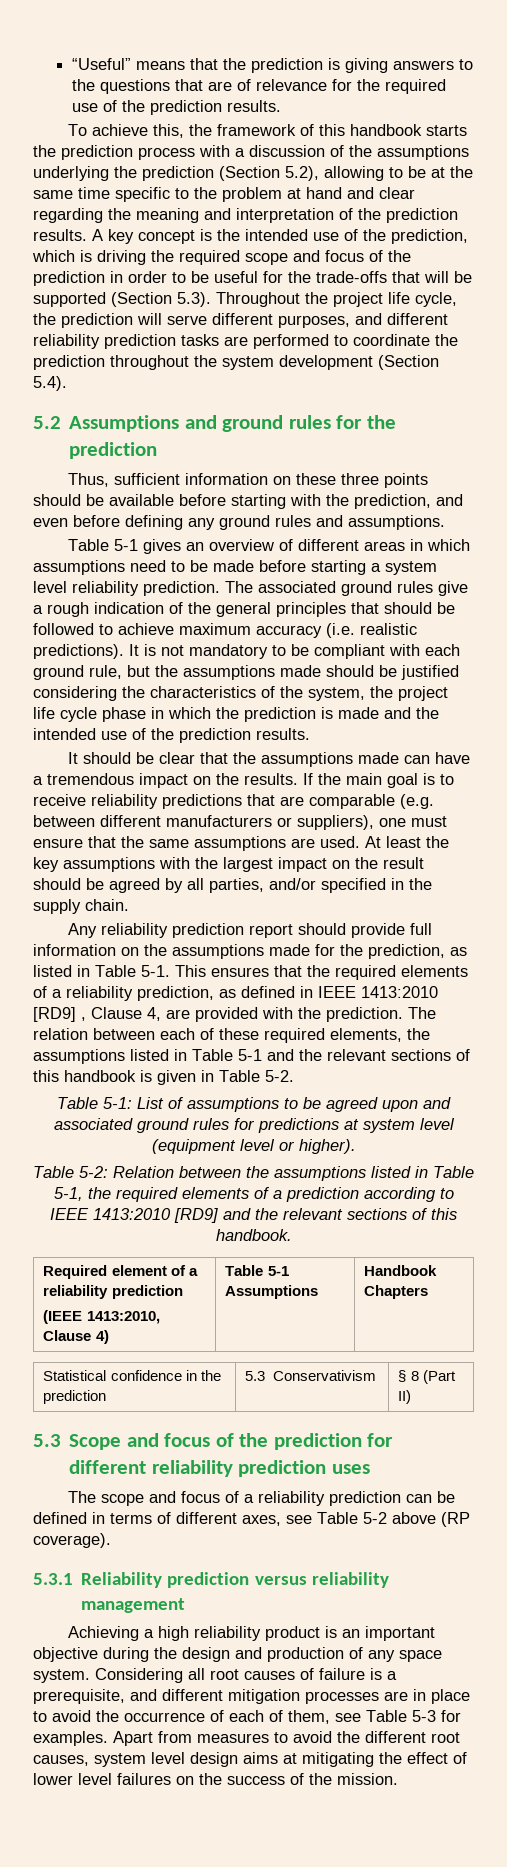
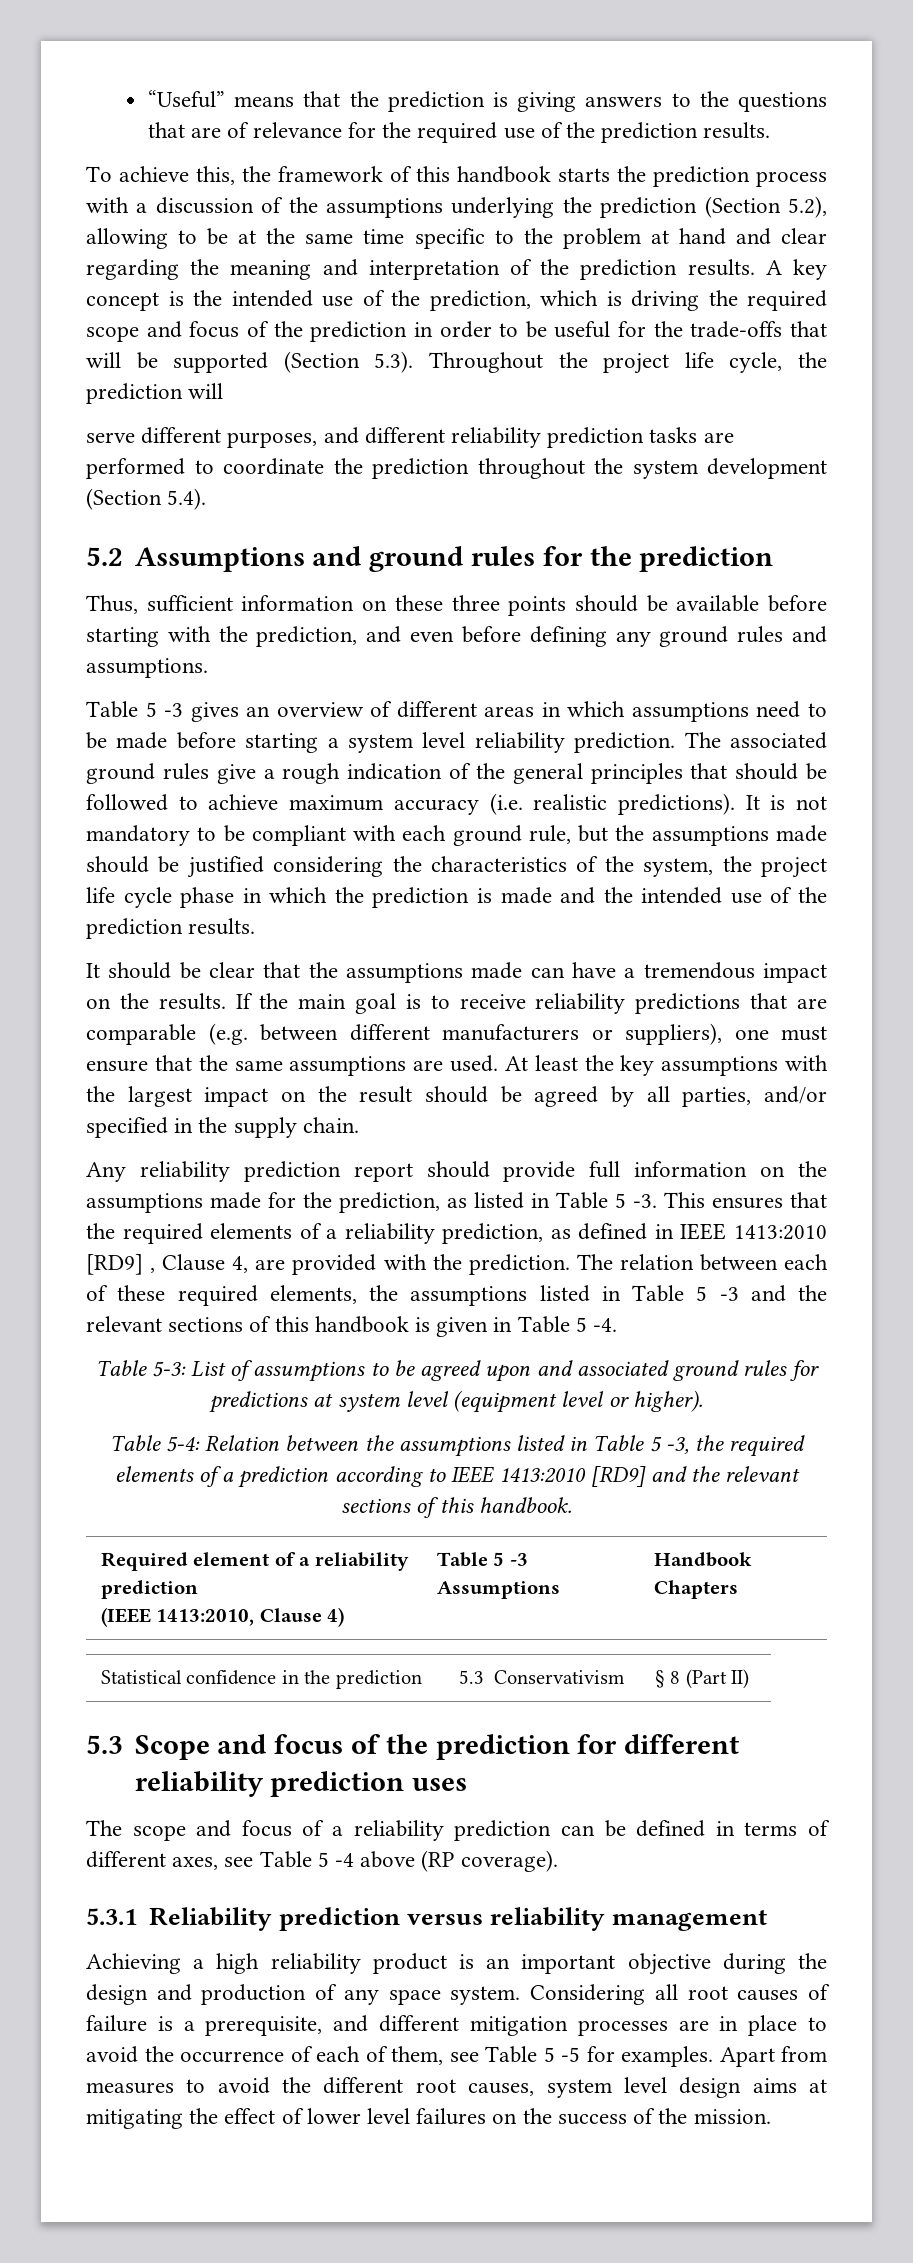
- A key concept is the intended use of the prediction, which is driving the required scope and focus of the prediction in order to be useful for the trade-offs that will be supported (Section 5.3). Throughout the project life cycle, the prediction will serve different purposes, and different reliability prediction tasks are performed to coordinate the prediction throughout the system development (Section 5.4).
+ A key concept is the intended use of the prediction, which is driving the required scope and focus of the prediction in order to be useful for the trade-offs that will be supported (Section 5.3). Throughout the project life cycle, the prediction will
+ serve different purposes, and different reliability prediction tasks are performed to coordinate the prediction throughout the system development (Section 5.4).
- Table 5-1 gives an overview of different areas in which assumptions need to be made before starting a system level reliability prediction.
+ Table 5 -3 gives an overview of different areas in which assumptions need to be made before starting a system level reliability prediction.
- Any reliability prediction report should provide full information on the assumptions made for the prediction, as listed in Table 5-1.
+ Any reliability prediction report should provide full information on the assumptions made for the prediction, as listed in Table 5 -3.
- The relation between each of these required elements, the assumptions listed in Table 5-1 and the relevant sections of this handbook is given in Table 5-2.
- Table 5-1: List of assumptions to be agreed upon and associated ground rules for predictions at system level (equipment level or higher).
+ The relation between each of these required elements, the assumptions listed in Table 5 -3 and the relevant sections of this handbook is given in Table 5 -4.
+ Table 5-3: List of assumptions to be agreed upon and associated ground rules for predictions at system level (equipment level or higher).
- Table 5-2: Relation between the assumptions listed in Table 5-1, the required elements of a prediction according to IEEE 1413:2010 [RD9] and the relevant sections of this handbook.
+ Table 5-4: Relation between the assumptions listed in Table 5 -3, the required elements of a prediction according to IEEE 1413:2010 [RD9] and the relevant sections of this handbook.
  Required element of a reliability prediction
- (IEEE 1413:2010, Clause 4) | Table 5-1 Assumptions | Handbook Chapters
+ (IEEE 1413:2010, Clause 4) | Table 5 -3 Assumptions | Handbook Chapters
- The scope and focus of a reliability prediction can be defined in terms of different axes, see Table 5-2 above (RP coverage).
+ The scope and focus of a reliability prediction can be defined in terms of different axes, see Table 5 -4 above (RP coverage).
- Considering all root causes of failure is a prerequisite, and different mitigation processes are in place to avoid the occurrence of each of them, see Table 5-3 for examples.
+ Considering all root causes of failure is a prerequisite, and different mitigation processes are in place to avoid the occurrence of each of them, see Table 5 -5 for examples.

